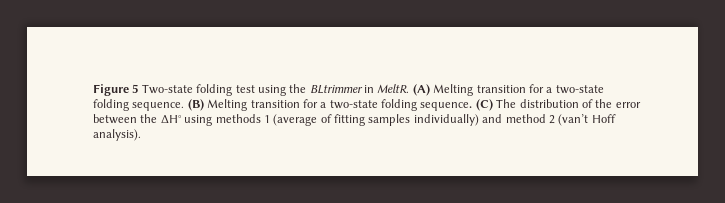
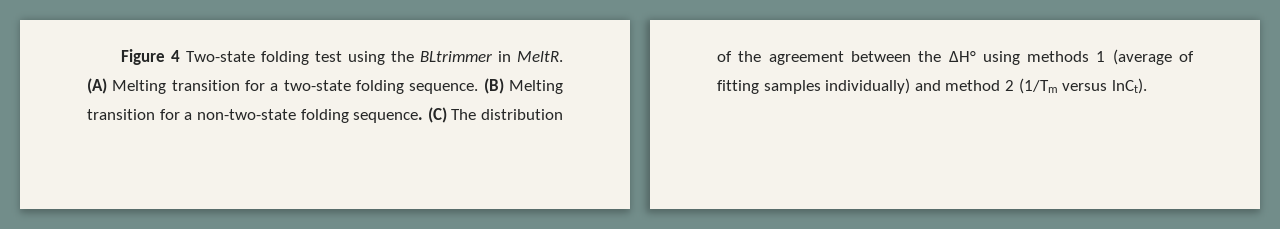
- Figure 5 Two-state folding test using the BLtrimmer in MeltR.
+ Figure 4 Two-state folding test using the BLtrimmer in MeltR.
- (B) Melting transition for a two-state folding sequence.
+ (B) Melting transition for a non-two-state folding sequence.
- (C) The distribution of the error between the ΔH° using methods 1 (average of fitting samples individually) and method 2 (van’t Hoff analysis).
+ (C) The distribution of the agreement between the ΔH° using methods 1 (average of fitting samples individually) and method 2 (1/Tm versus lnCt).

